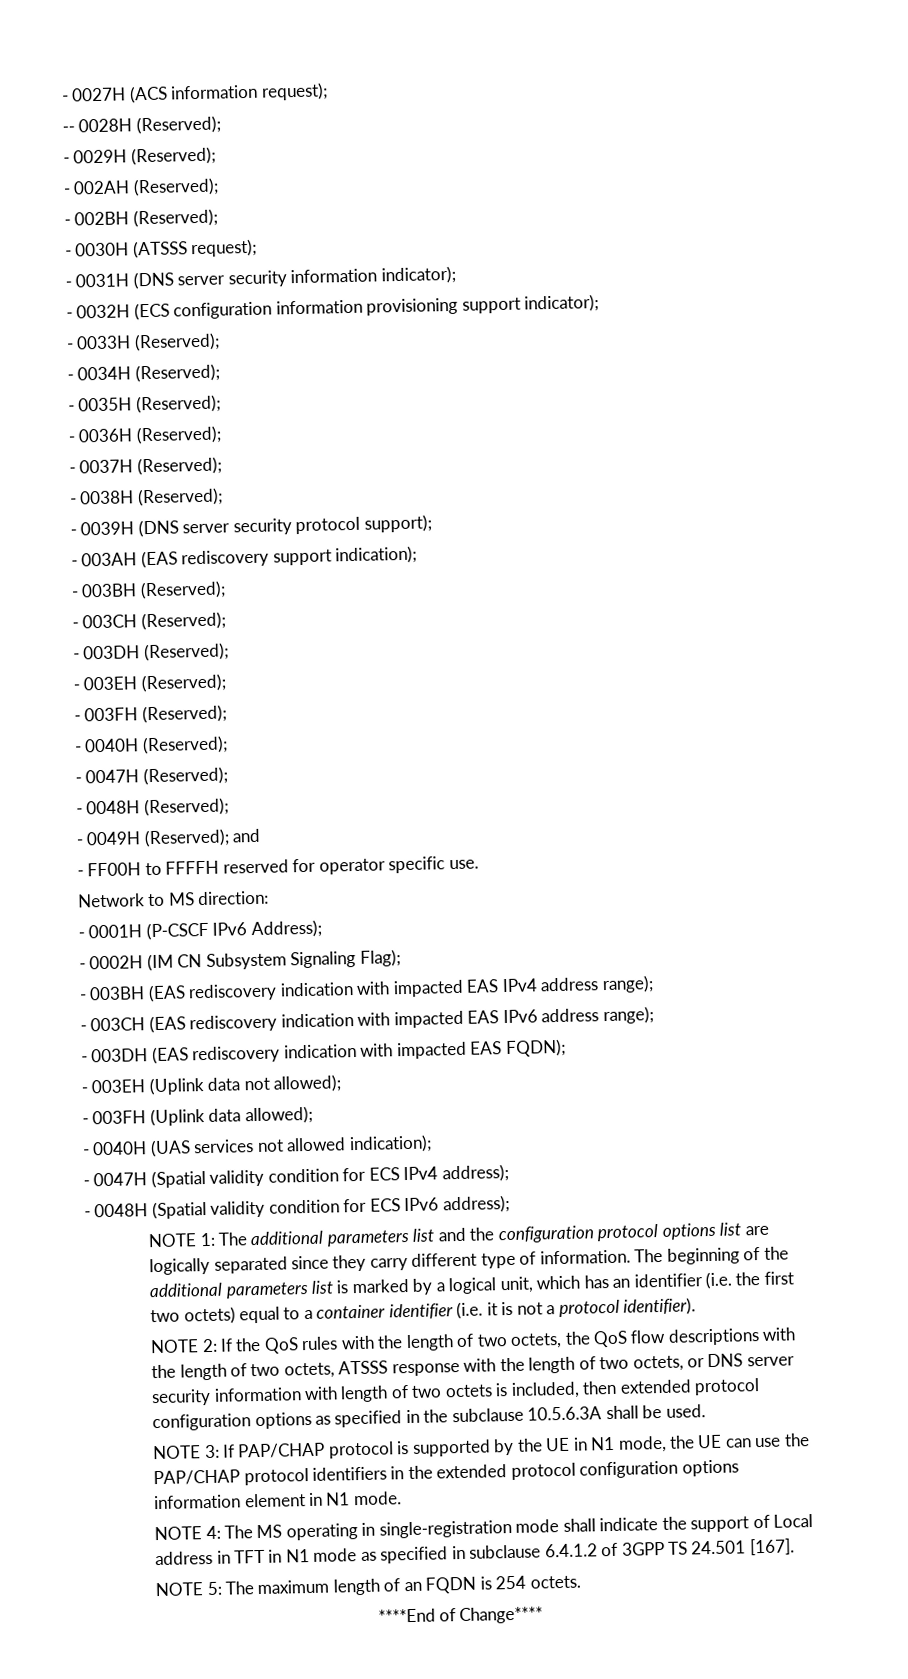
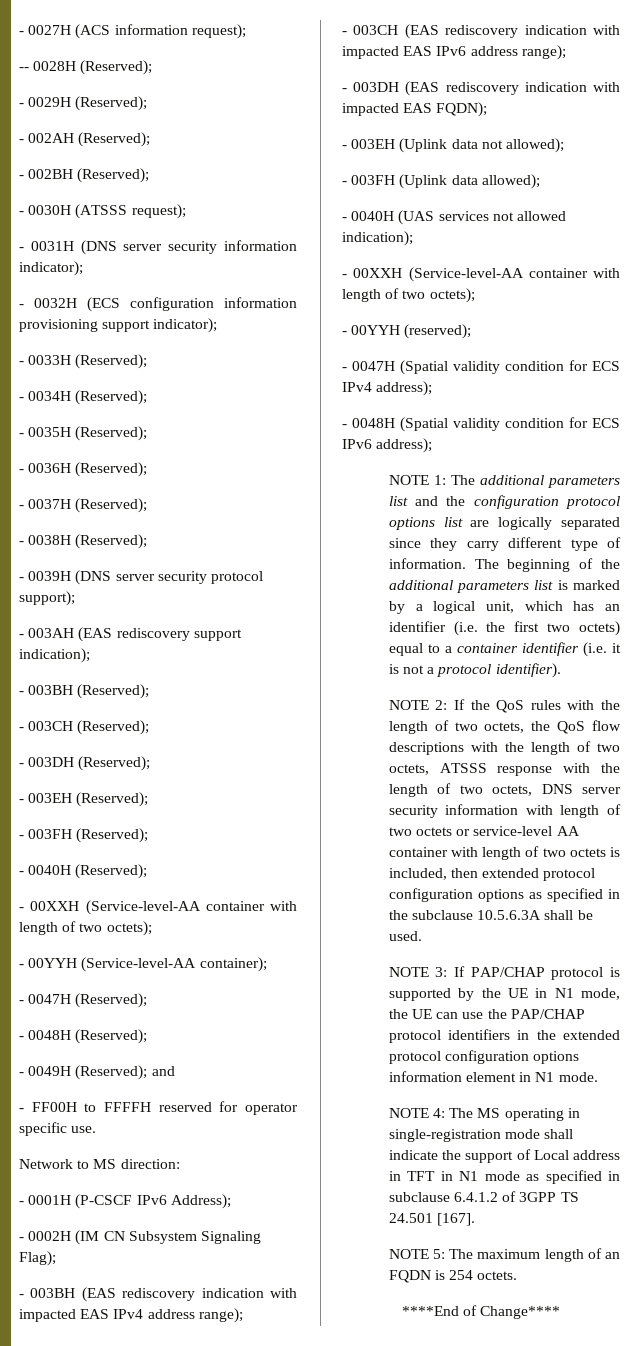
  - 0040H (Reserved);
+ - 00XXH (Service-level-AA container with length of two octets);
+ - 00YYH (Service-level-AA container);
  - 0040H (UAS services not allowed indication);
+ - 00XXH (Service-level-AA container with length of two octets);
+ - 00YYH (reserved);
- NOTE 2: If the QoS rules with the length of two octets, the QoS flow descriptions with the length of two octets, ATSSS response with the length of two octets, or DNS server security information with length of two octets is included, then extended protocol configuration options as specified in the subclause 10.5.6.3A shall be used.
+ NOTE 2: If the QoS rules with the length of two octets, the QoS flow descriptions with the length of two octets, ATSSS response with the length of two octets, DNS server security information with length of two octets or service-level AA container with length of two octets is included, then extended protocol configuration options as specified in the subclause 10.5.6.3A shall be used.

